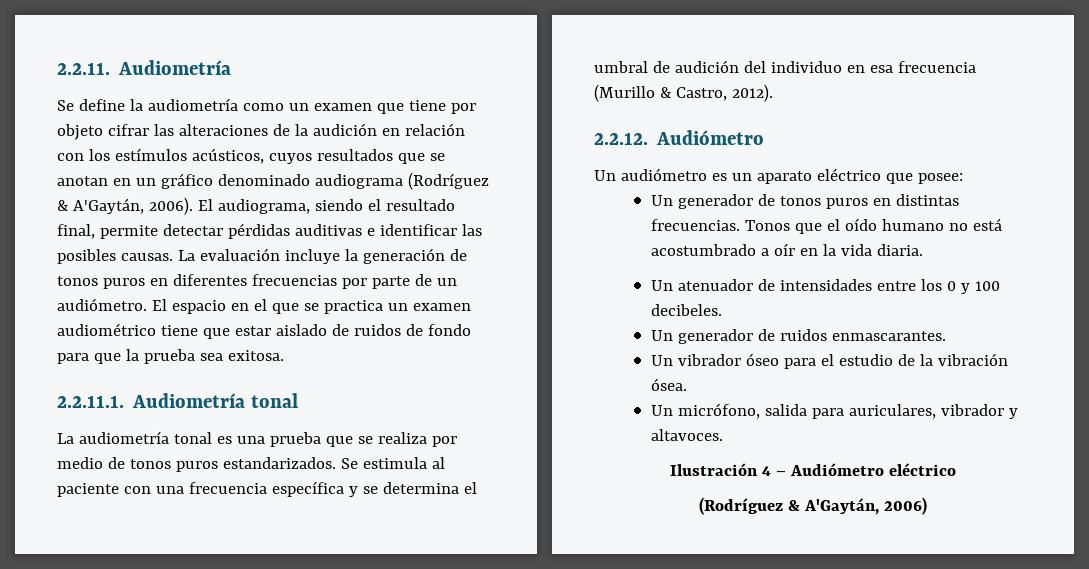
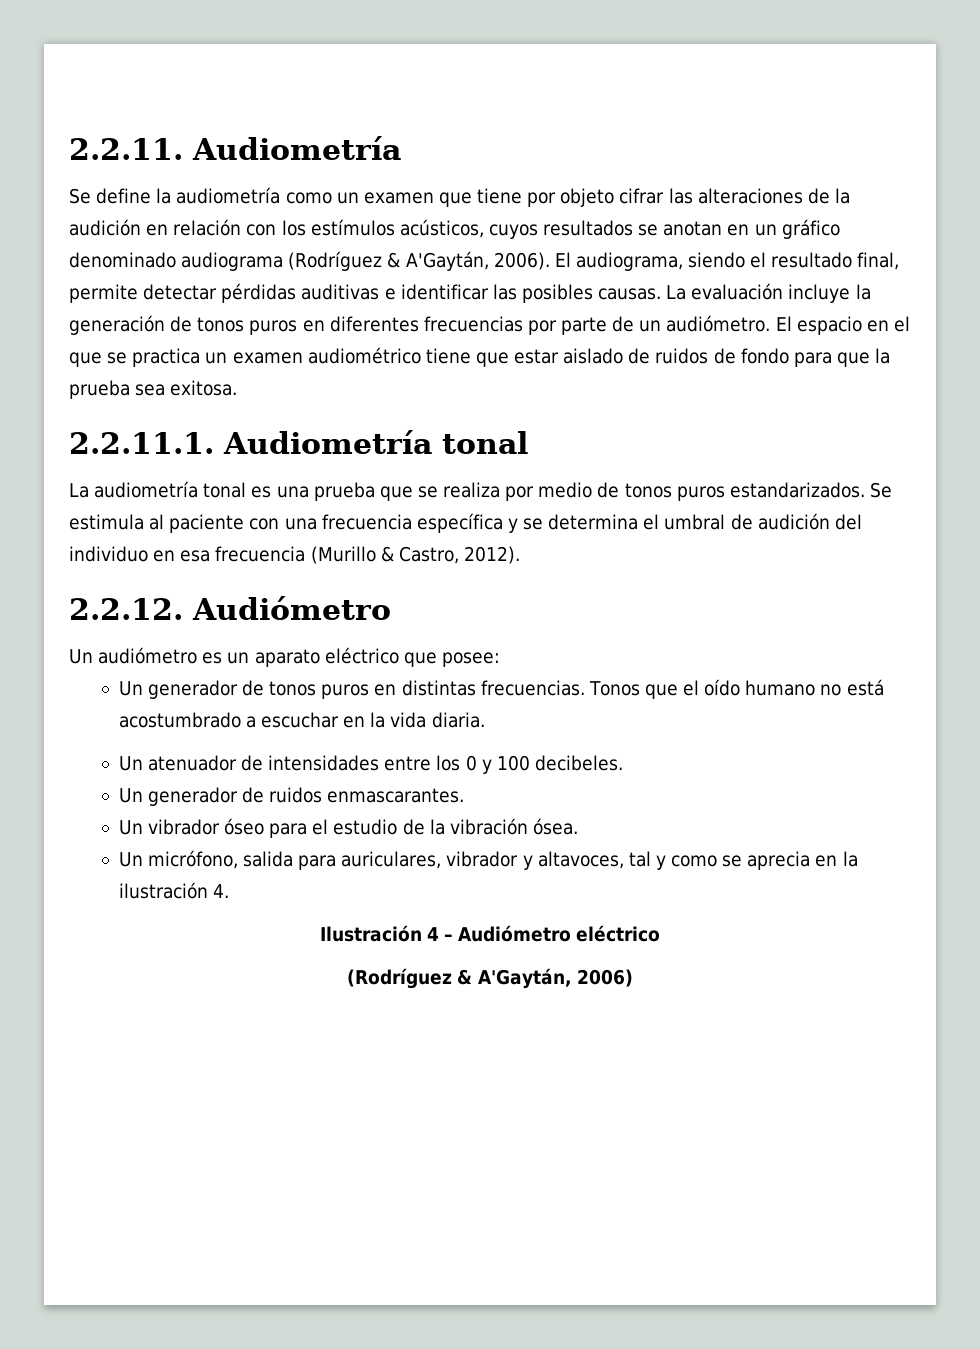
- Se define la audiometría como un examen que tiene por objeto cifrar las alteraciones de la audición en relación con los estímulos acústicos, cuyos resultados que se anotan en un gráfico denominado audiograma (Rodríguez & A'Gaytán, 2006).
+ Se define la audiometría como un examen que tiene por objeto cifrar las alteraciones de la audición en relación con los estímulos acústicos, cuyos resultados se anotan en un gráfico denominado audiograma (Rodríguez & A'Gaytán, 2006).
- Tonos que el oído humano no está acostumbrado a oír en la vida diaria.
+ Tonos que el oído humano no está acostumbrado a escuchar en la vida diaria.
- Un micrófono, salida para auriculares, vibrador y altavoces.
+ Un micrófono, salida para auriculares, vibrador y altavoces, tal y como se aprecia en la ilustración 4.

